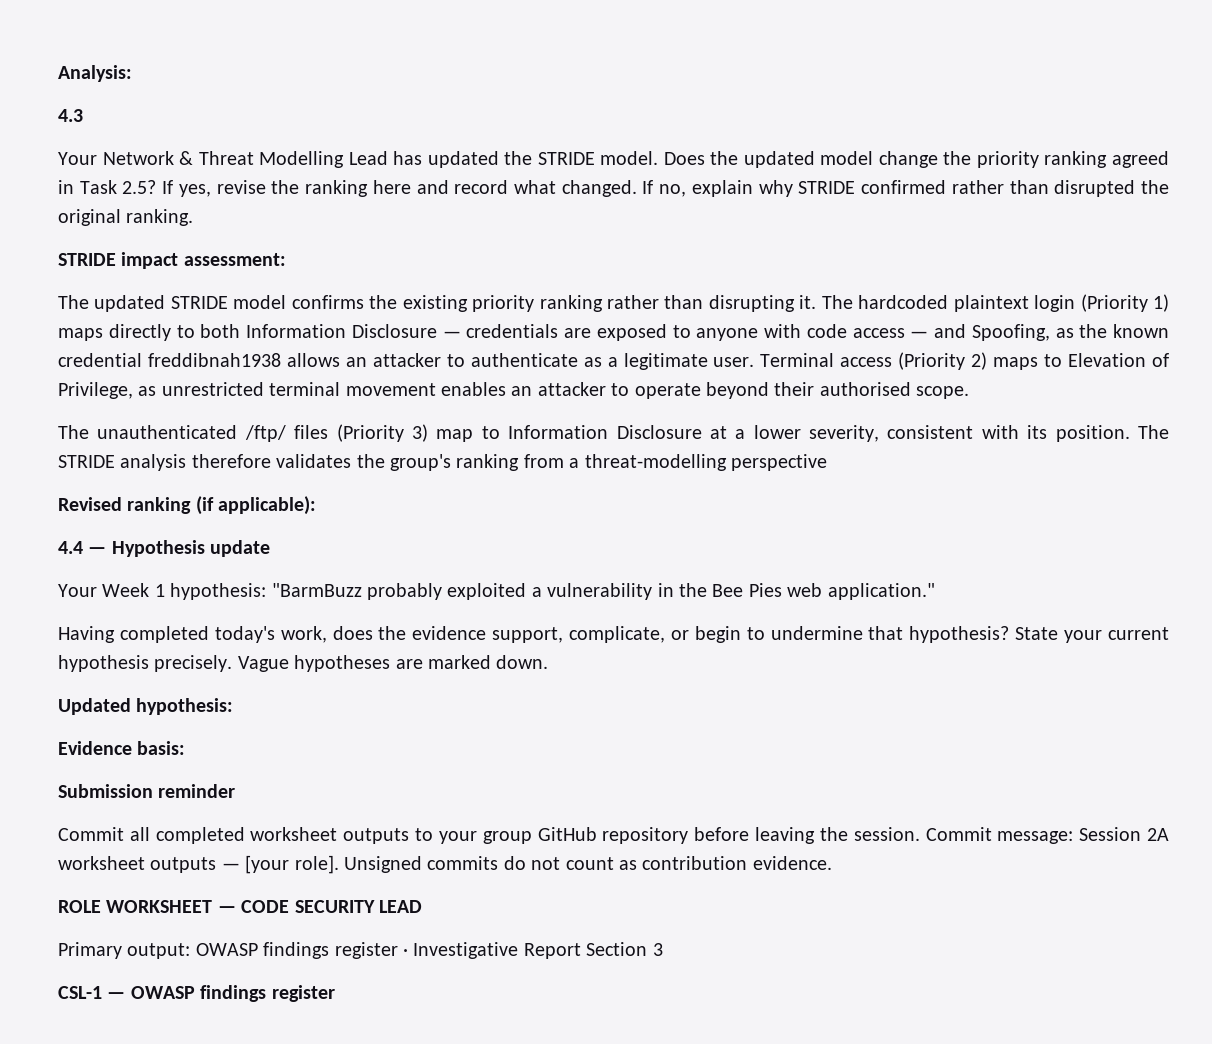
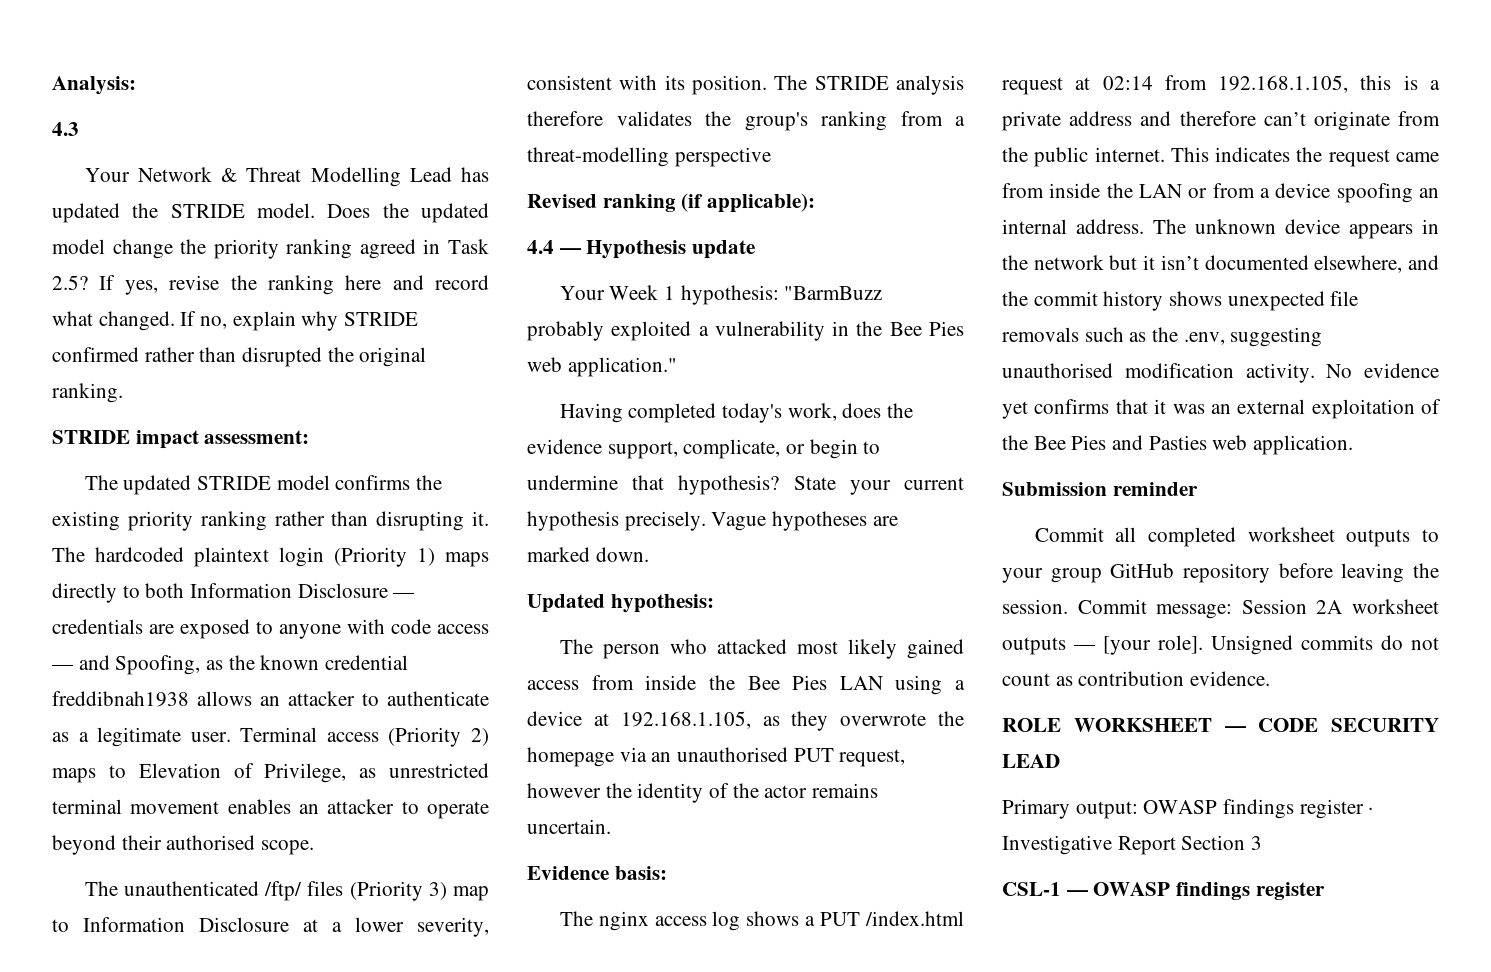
+ The person who attacked most likely gained access from inside the Bee Pies LAN using a device at 192.168.1.105, as they overwrote the homepage via an unauthorised PUT request, however the identity of the actor remains uncertain.
  Evidence basis:
+ The nginx access log shows a PUT /index.html request at 02:14 from 192.168.1.105, this is a private address and therefore can’t originate from the public internet. This indicates the request came from inside the LAN or from a device spoofing an internal address. The unknown device appears in the network but it isn’t documented elsewhere, and the commit history shows unexpected file removals such as the .env, suggesting unauthorised modification activity. No evidence yet confirms that it was an external exploitation of the Bee Pies and Pasties web application.

